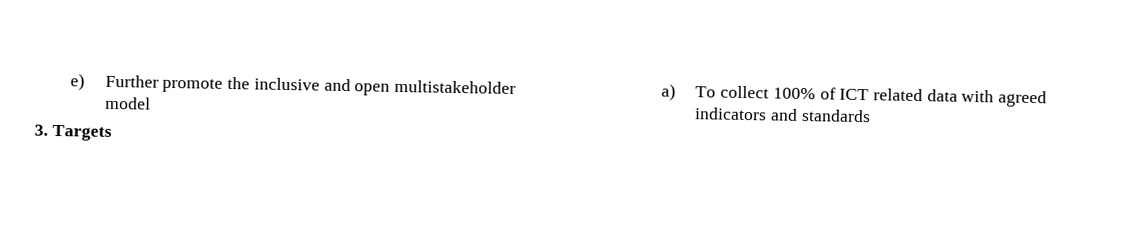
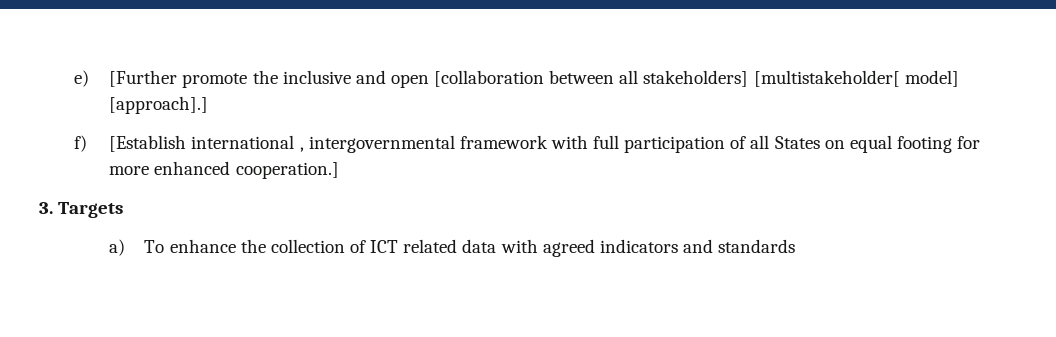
- e) Further promote the inclusive and open multistakeholder model
+ e) [Further promote the inclusive and open [collaboration between all stakeholders] [multistakeholder[ model] [approach].]
+ f) [Establish international , intergovernmental framework with full participation of all States on equal footing for more enhanced cooperation.]
- a) To collect 100% of ICT related data with agreed indicators and standards
+ a) To enhance the collection of ICT related data with agreed indicators and standards

